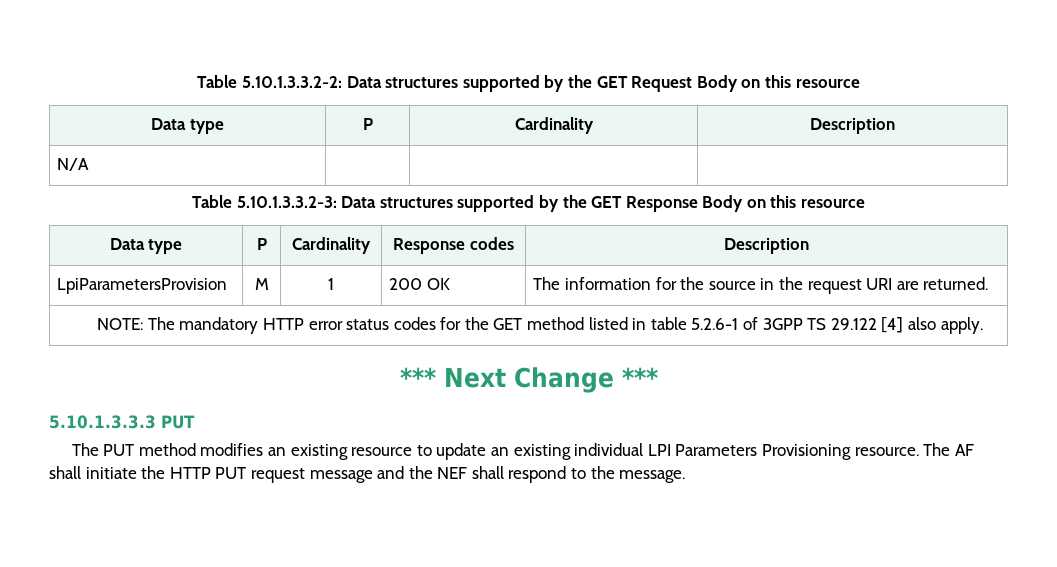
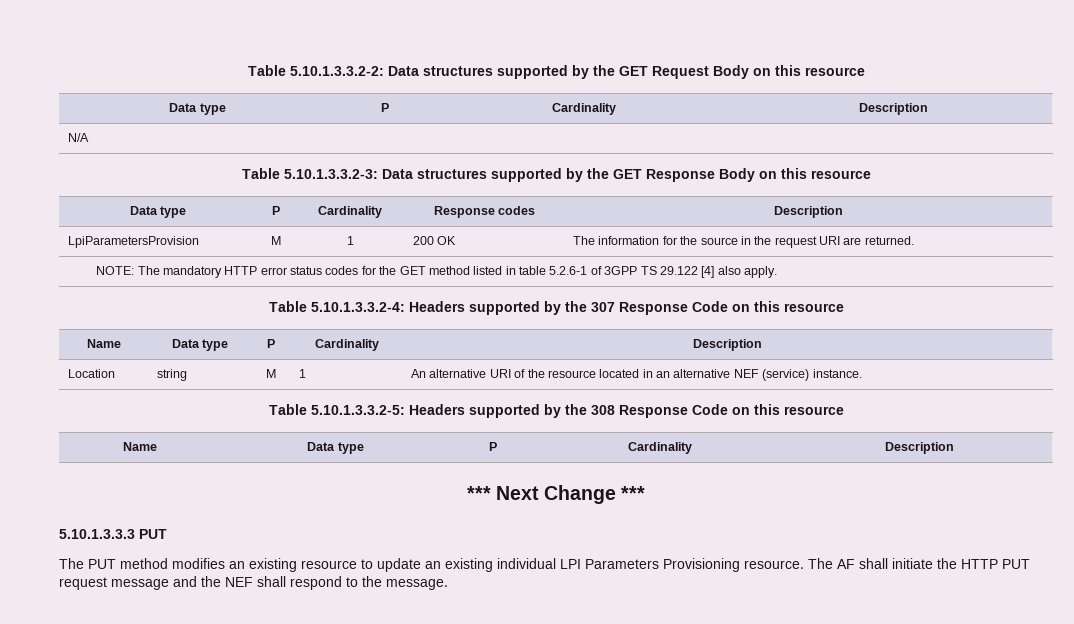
+ Table 5.10.1.3.3.2-4: Headers supported by the 307 Response Code on this resource
+ Name | Data type | P | Cardinality | Description
+ Location | string | M | 1 | An alternative URI of the resource located in an alternative NEF (service) instance.
+ Table 5.10.1.3.3.2-5: Headers supported by the 308 Response Code on this resource
+ Name | Data type | P | Cardinality | Description

